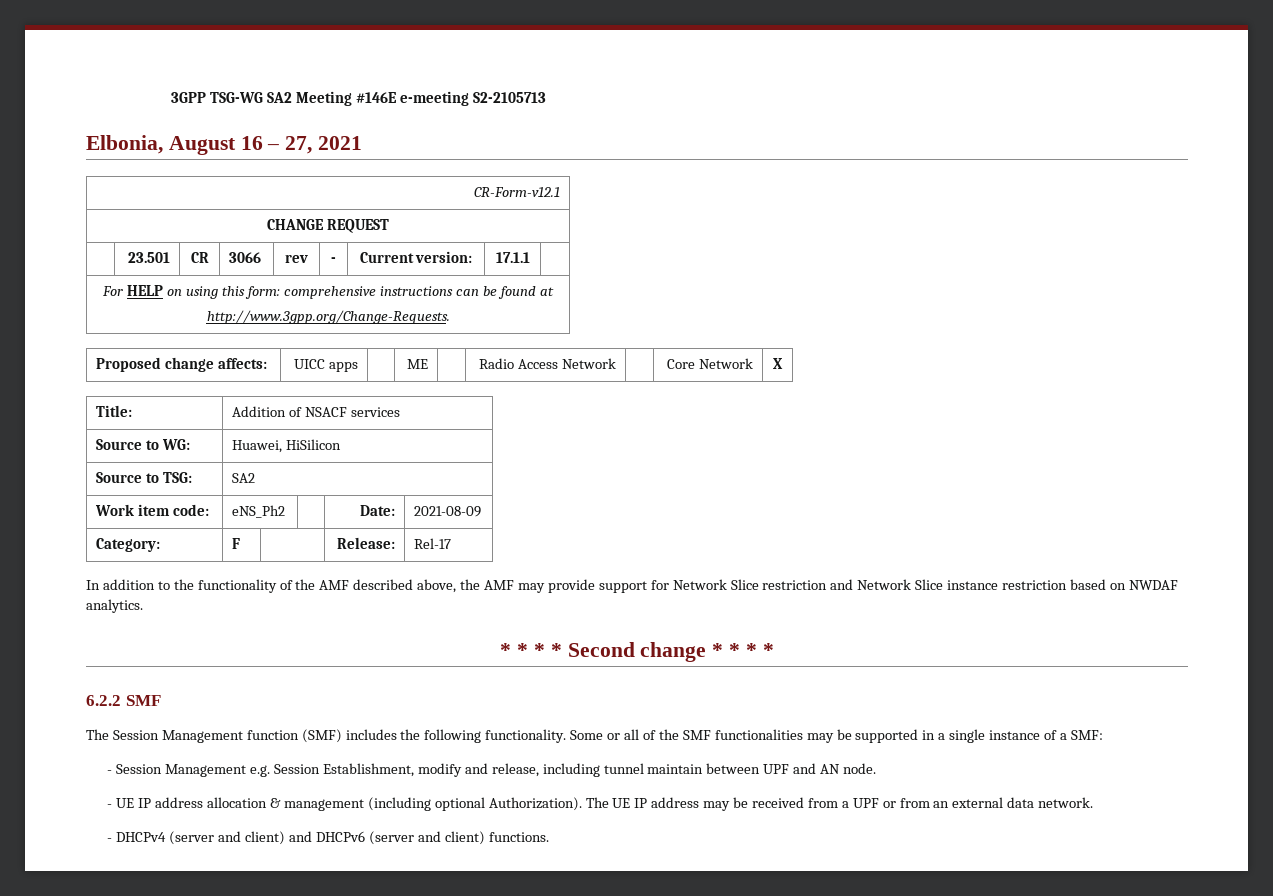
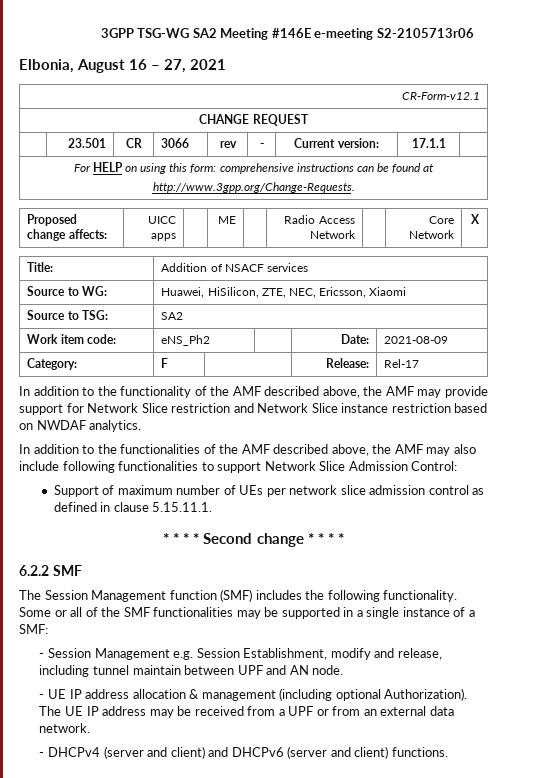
- 3GPP TSG-WG SA2 Meeting #146E e-meeting S2-2105713
+ 3GPP TSG-WG SA2 Meeting #146E e-meeting S2-2105713r06
- Source to WG: | Huawei, HiSilicon
+ Source to WG: | Huawei, HiSilicon, ZTE, NEC, Ericsson, Xiaomi
+ In addition to the functionalities of the AMF described above, the AMF may also include following functionalities to support Network Slice Admission Control:
+ Support of maximum number of UEs per network slice admission control as defined in clause 5.15.11.1.

